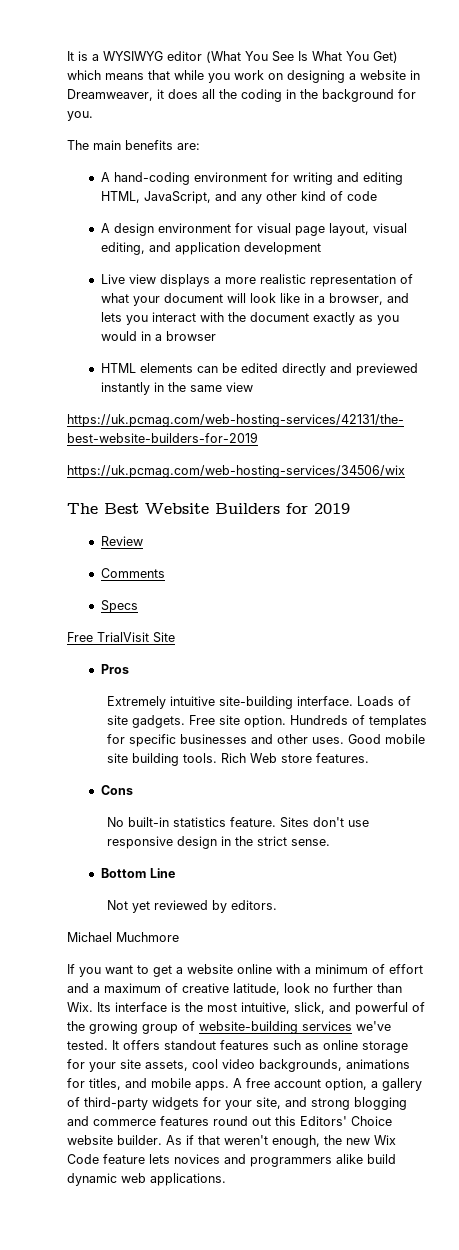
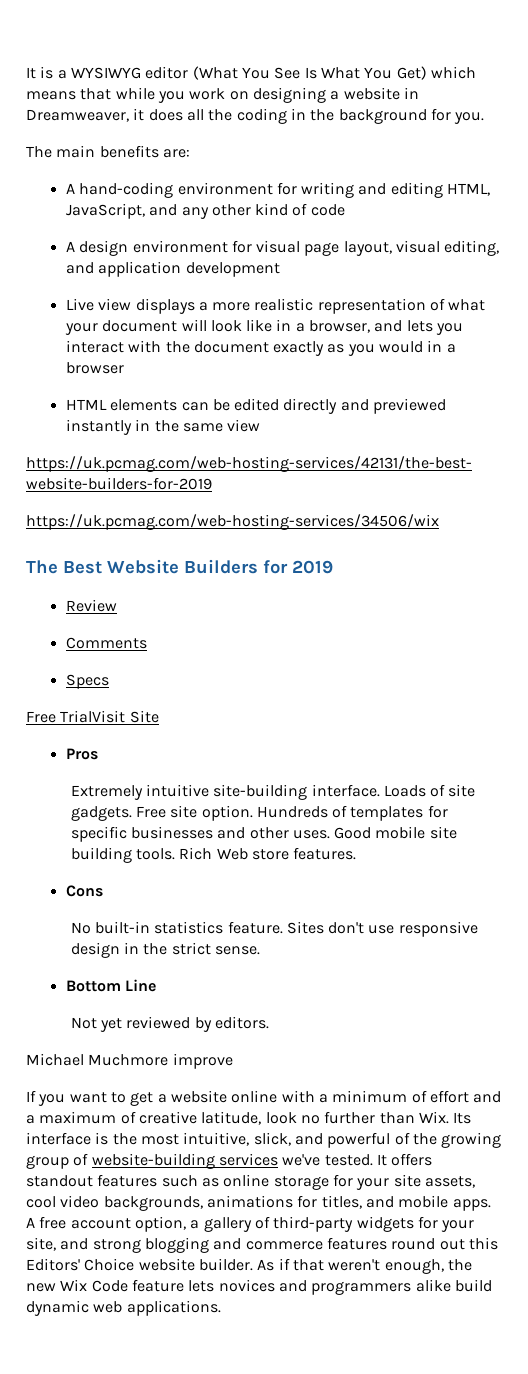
- Michael Muchmore
+ Michael Muchmore improve

